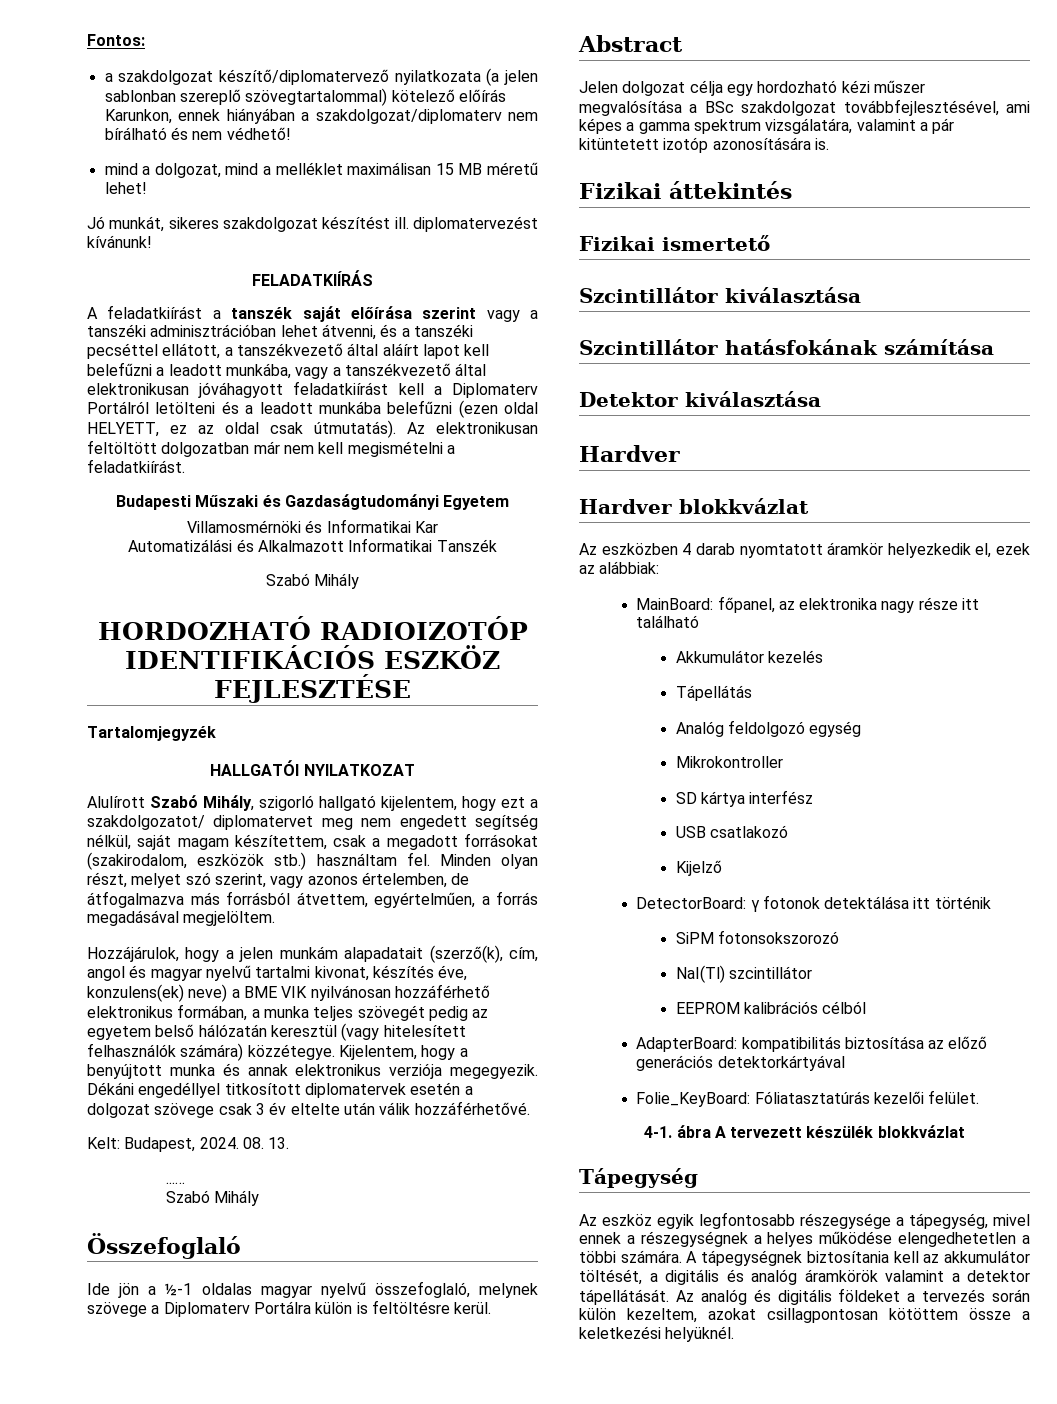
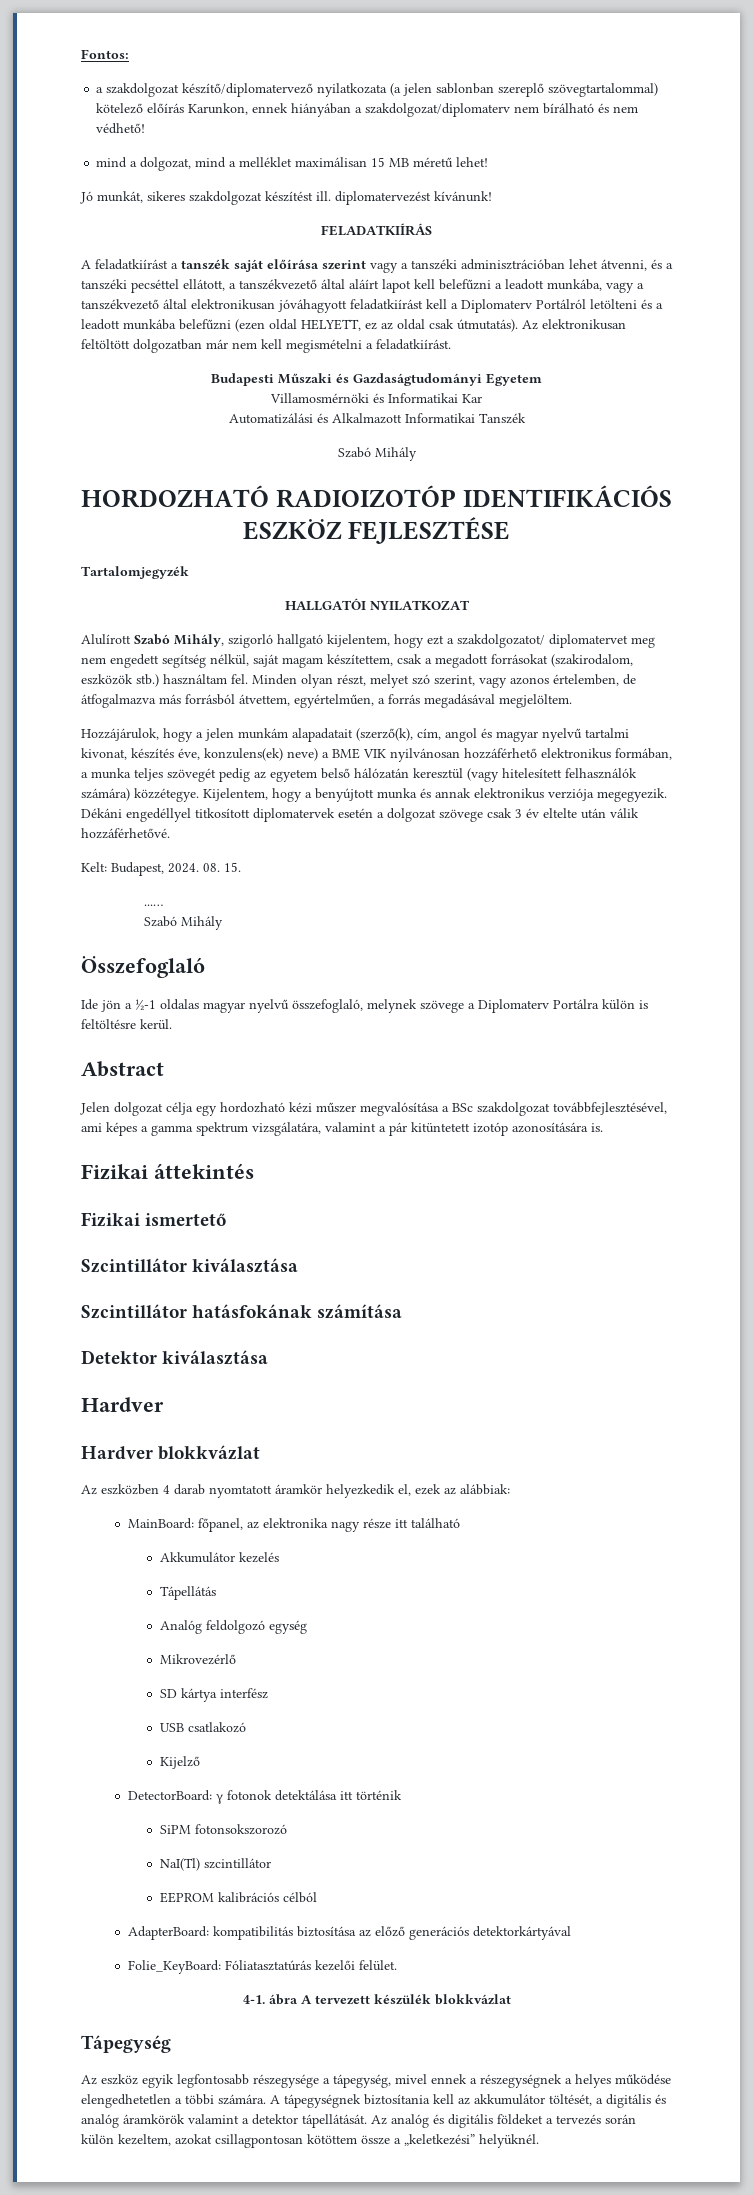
- 08. 13.
+ 08. 15.
- Mikrokontroller
+ Mikrovezérlő
- Az analóg és digitális földeket a tervezés során külön kezeltem, azokat csillagpontosan kötöttem össze a keletkezési helyüknél.
+ Az analóg és digitális földeket a tervezés során külön kezeltem, azokat csillagpontosan kötöttem össze a „keletkezési” helyüknél.

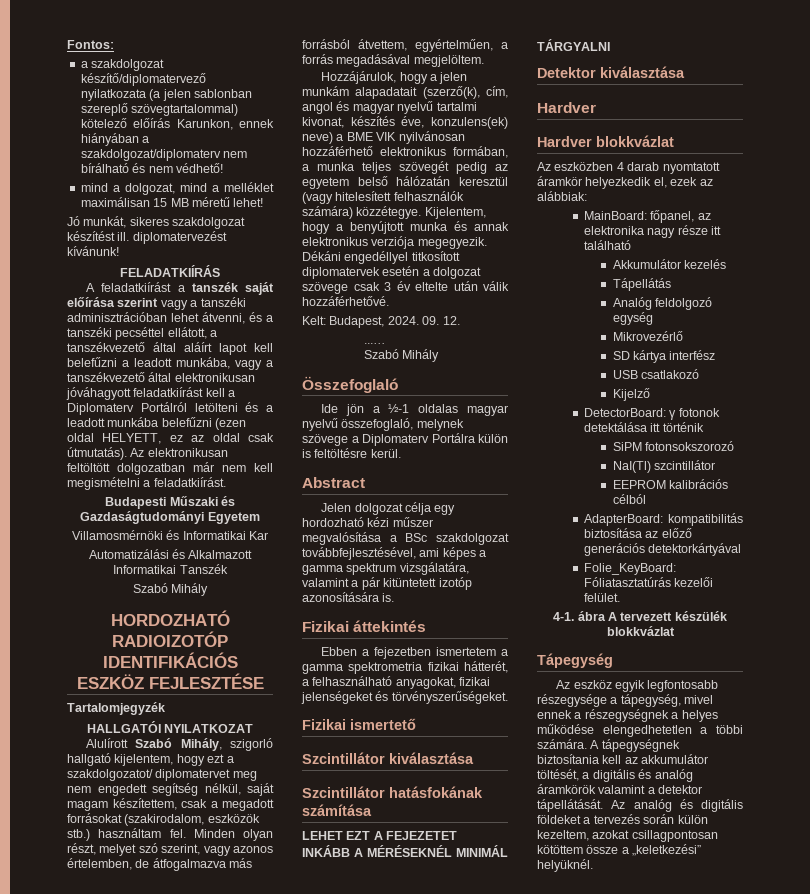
- 08. 15.
+ 09. 12.
+ Ebben a fejezetben ismertetem a gamma spektrometria fizikai hátterét, a felhasználható anyagokat, fizikai jelenségeket és törvényszerűségeket.
+ LEHET EZT A FEJEZETET INKÁBB A MÉRÉSEKNÉL MINIMÁL TÁRGYALNI

